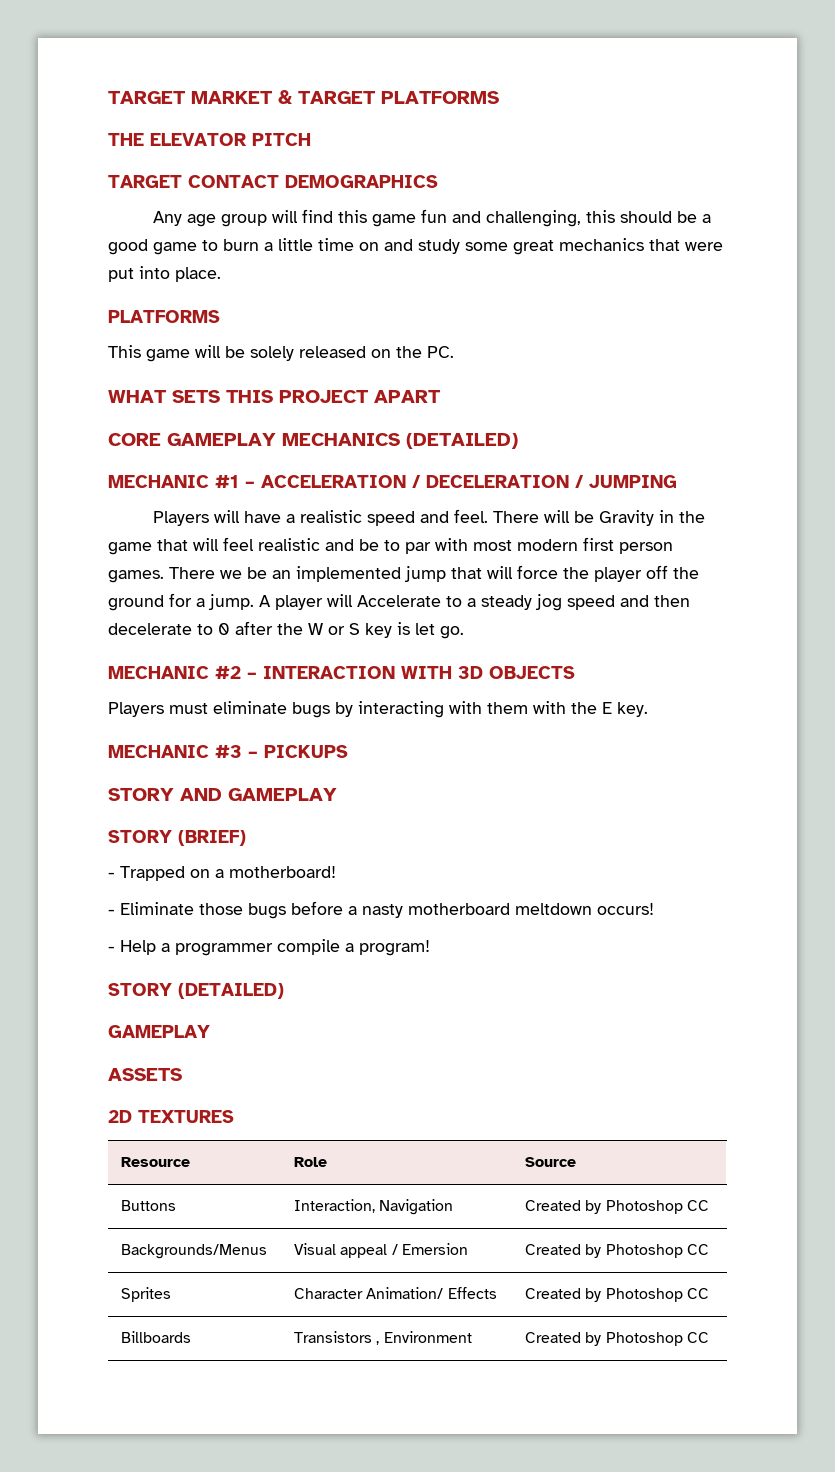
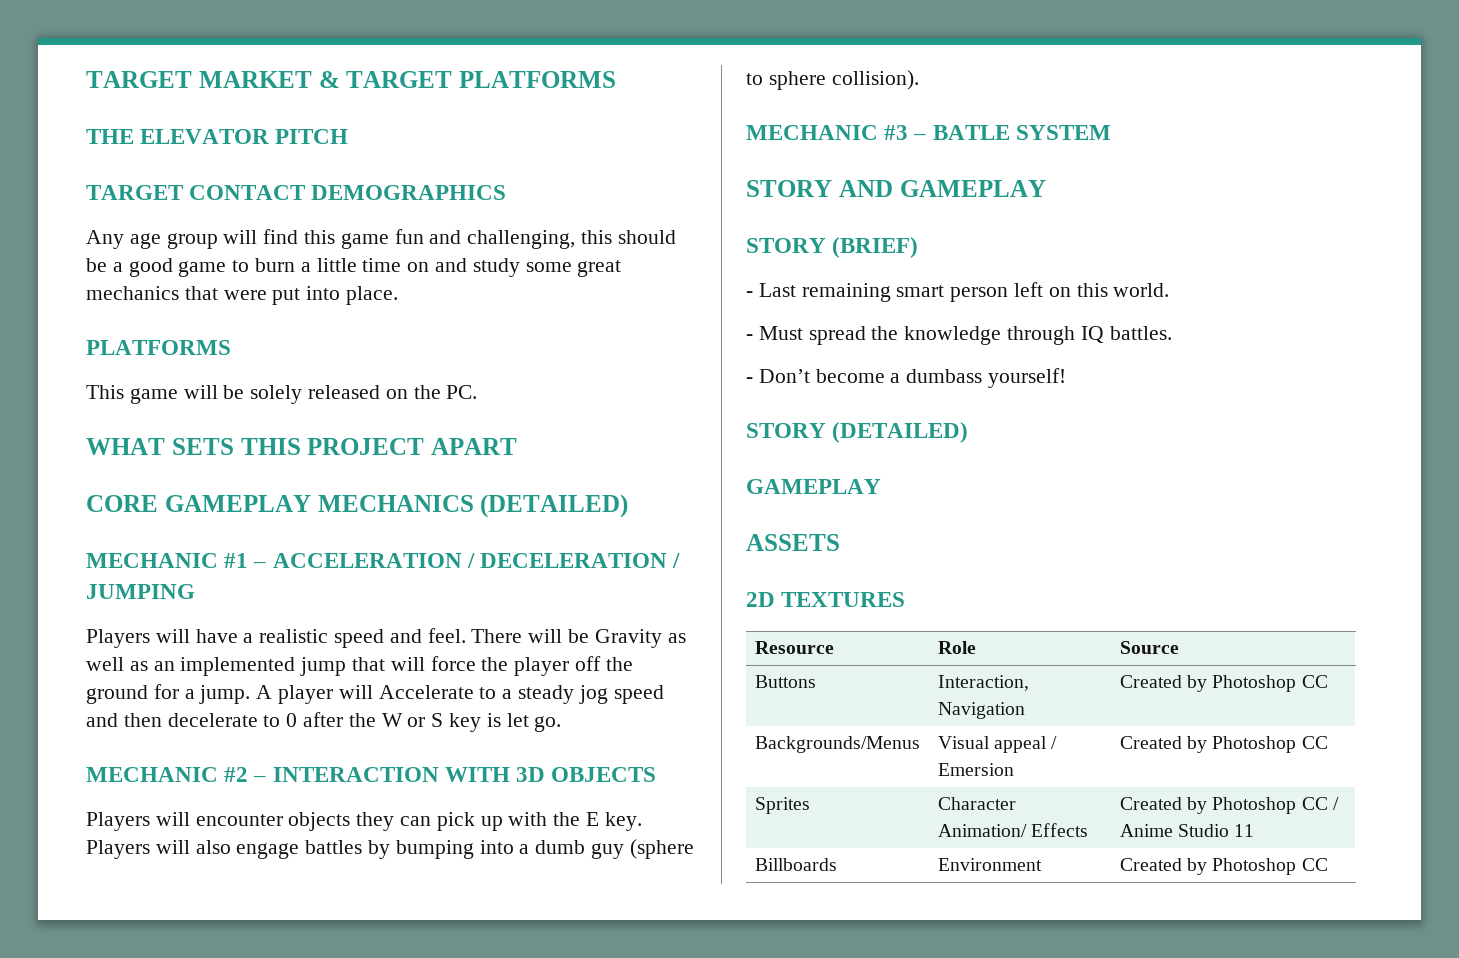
- There will be Gravity in the game that will feel realistic and be to par with most modern first person games. There we be an implemented jump that will force the player off the ground for a jump.
+ There will be Gravity as well as an implemented jump that will force the player off the ground for a jump.
- Players must eliminate bugs by interacting with them with the E key.
+ Players will encounter objects they can pick up with the E key. Players will also engage battles by bumping into a dumb guy (sphere to sphere collision).
- MECHANIC #3 – PICKUPS
+ MECHANIC #3 – BATLE SYSTEM
- - Trapped on a motherboard!
- - Eliminate those bugs before a nasty motherboard meltdown occurs!
- - Help a programmer compile a program!
+ - Last remaining smart person left on this world.
+ - Must spread the knowledge through IQ battles.
+ - Don’t become a dumbass yourself!
- Sprites | Character Animation/ Effects | Created by Photoshop CC
+ Sprites | Character Animation/ Effects | Created by Photoshop CC / Anime Studio 11
- Billboards | Transistors , Environment | Created by Photoshop CC
+ Billboards | Environment | Created by Photoshop CC

